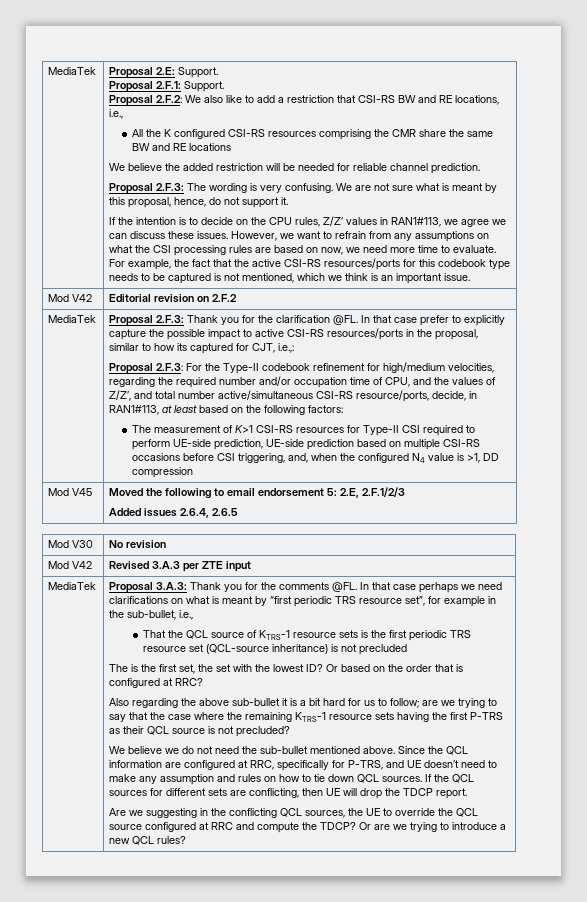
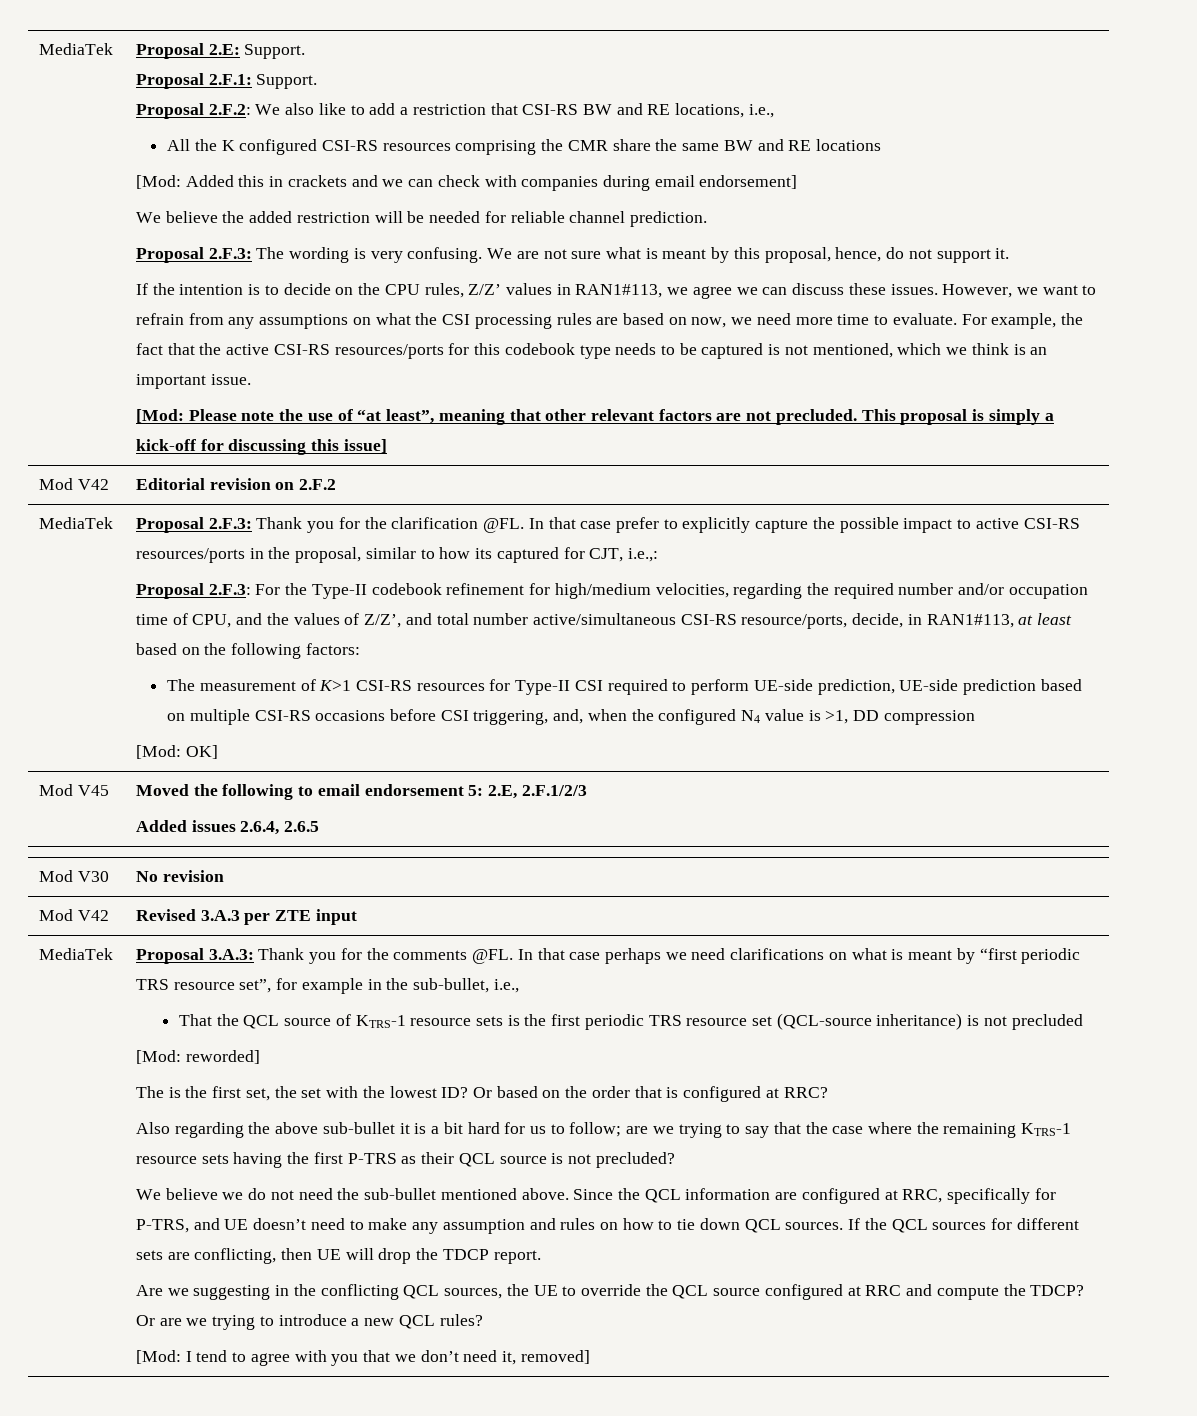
+ [Mod: Added this in crackets and we can check with companies during email endorsement]
+ [Mod: Please note the use of “at least”, meaning that other relevant factors are not precluded. This proposal is simply a kick-off for discussing this issue]
+ [Mod: OK]
+ [Mod: reworded]
+ [Mod: I tend to agree with you that we don’t need it, removed]

